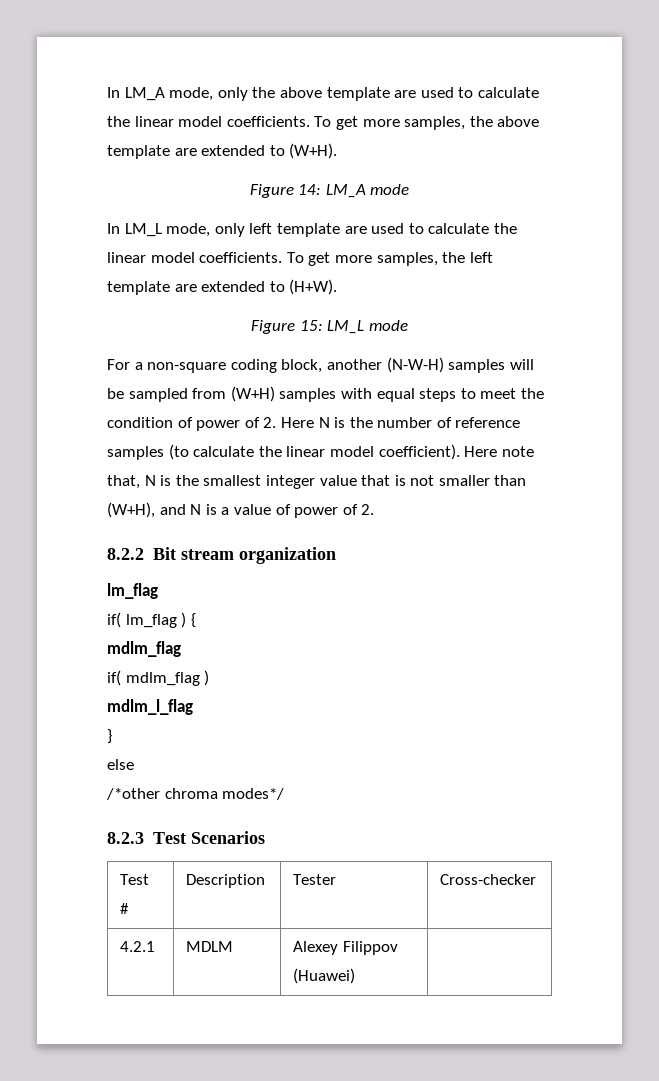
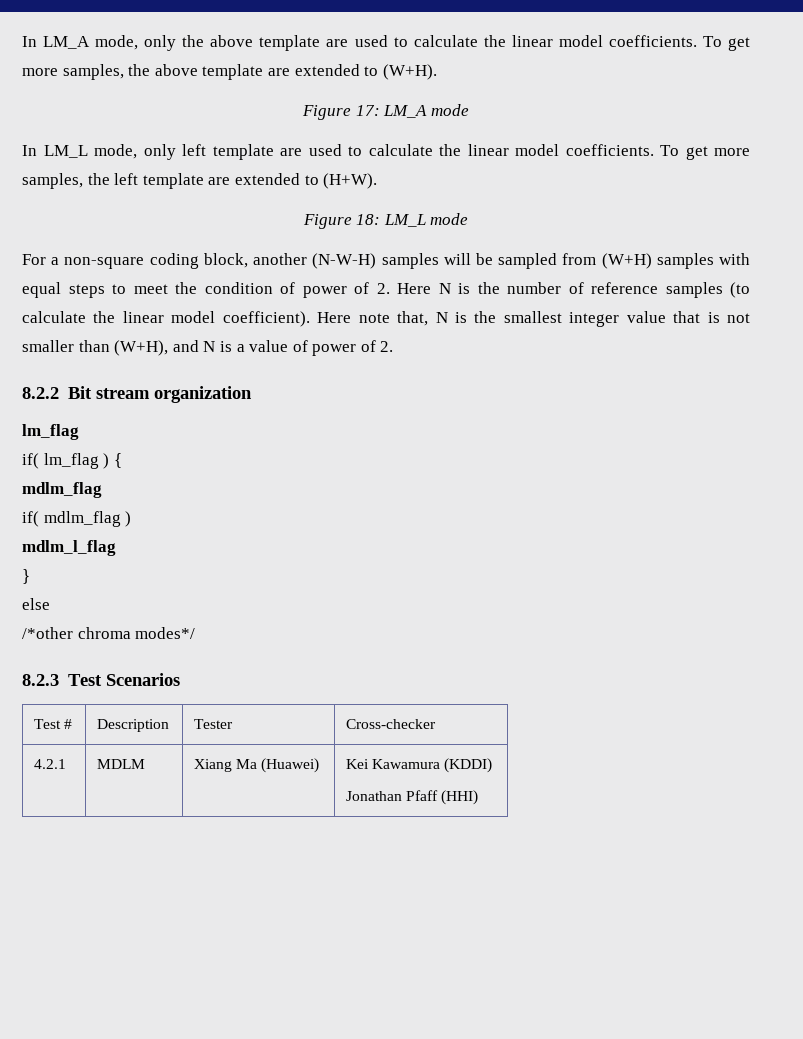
- Figure 14: LM_A mode
+ Figure 17: LM_A mode
- Figure 15: LM_L mode
+ Figure 18: LM_L mode
- 4.2.1 | MDLM | Alexey Filippov (Huawei) |
+ 4.2.1 | MDLM | Xiang Ma (Huawei) | Kei Kawamura (KDDI)
+ Jonathan Pfaff (HHI)

